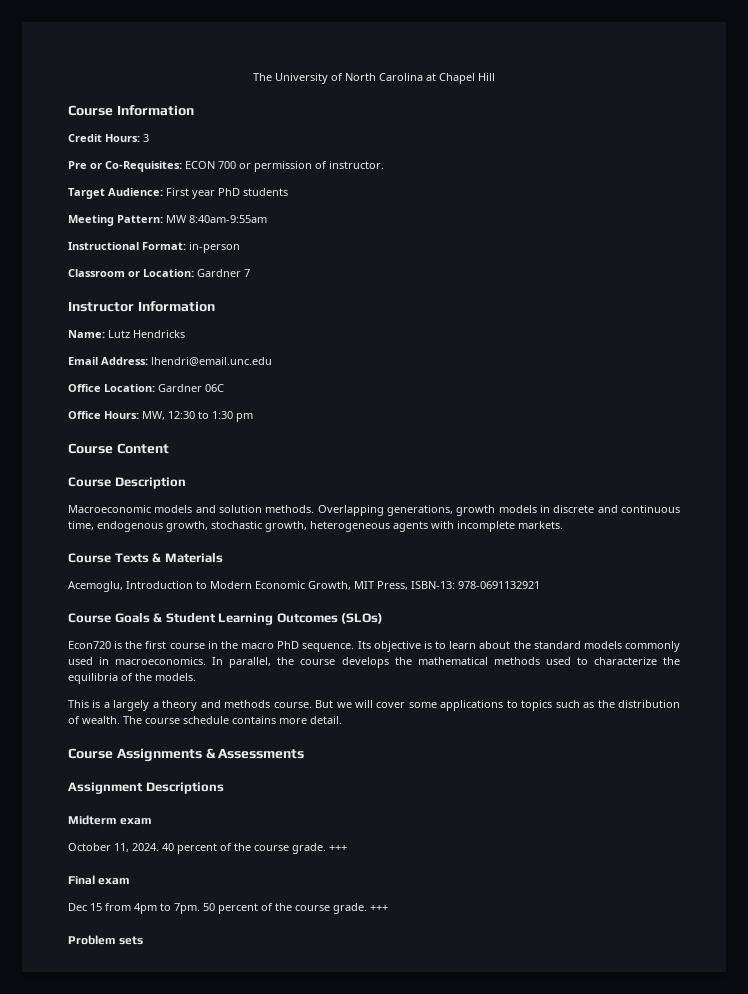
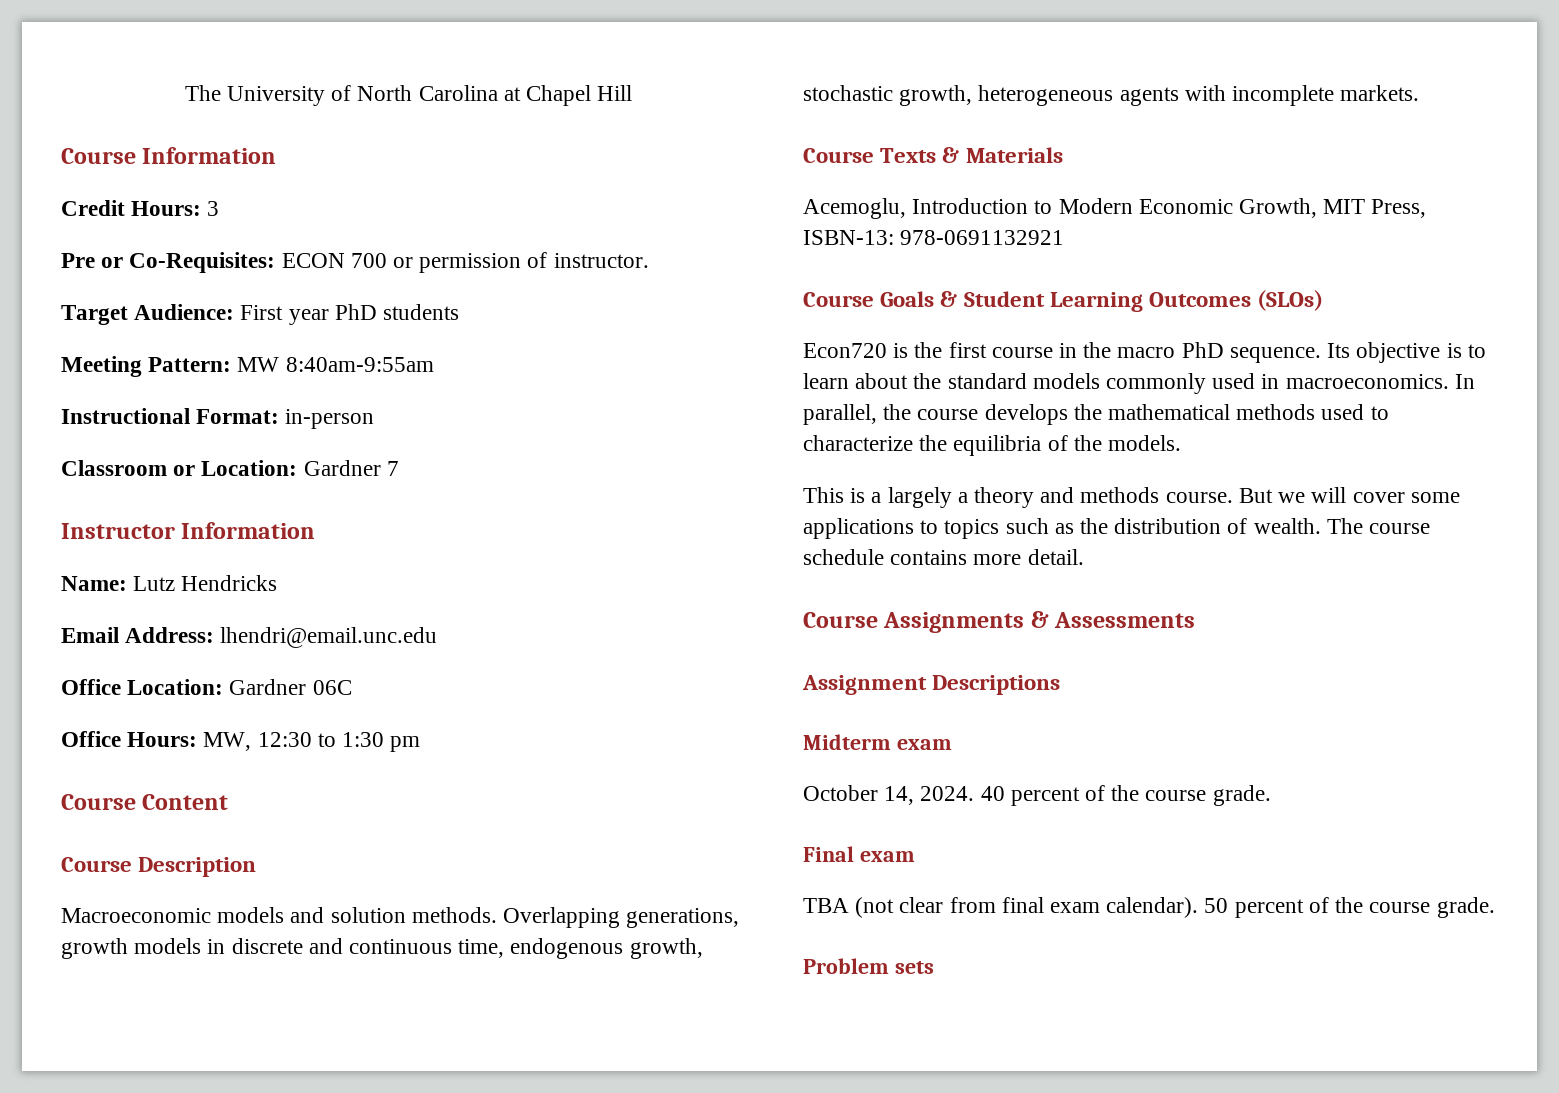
- October 11, 2024.
+ October 14, 2024.
- 40 percent of the course grade. +++
+ 40 percent of the course grade.
- Dec 15 from 4pm to 7pm.
+ TBA (not clear from final exam calendar).
- 50 percent of the course grade. +++
+ 50 percent of the course grade.

